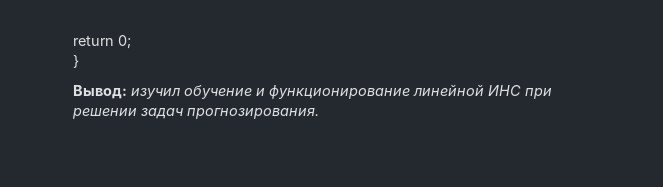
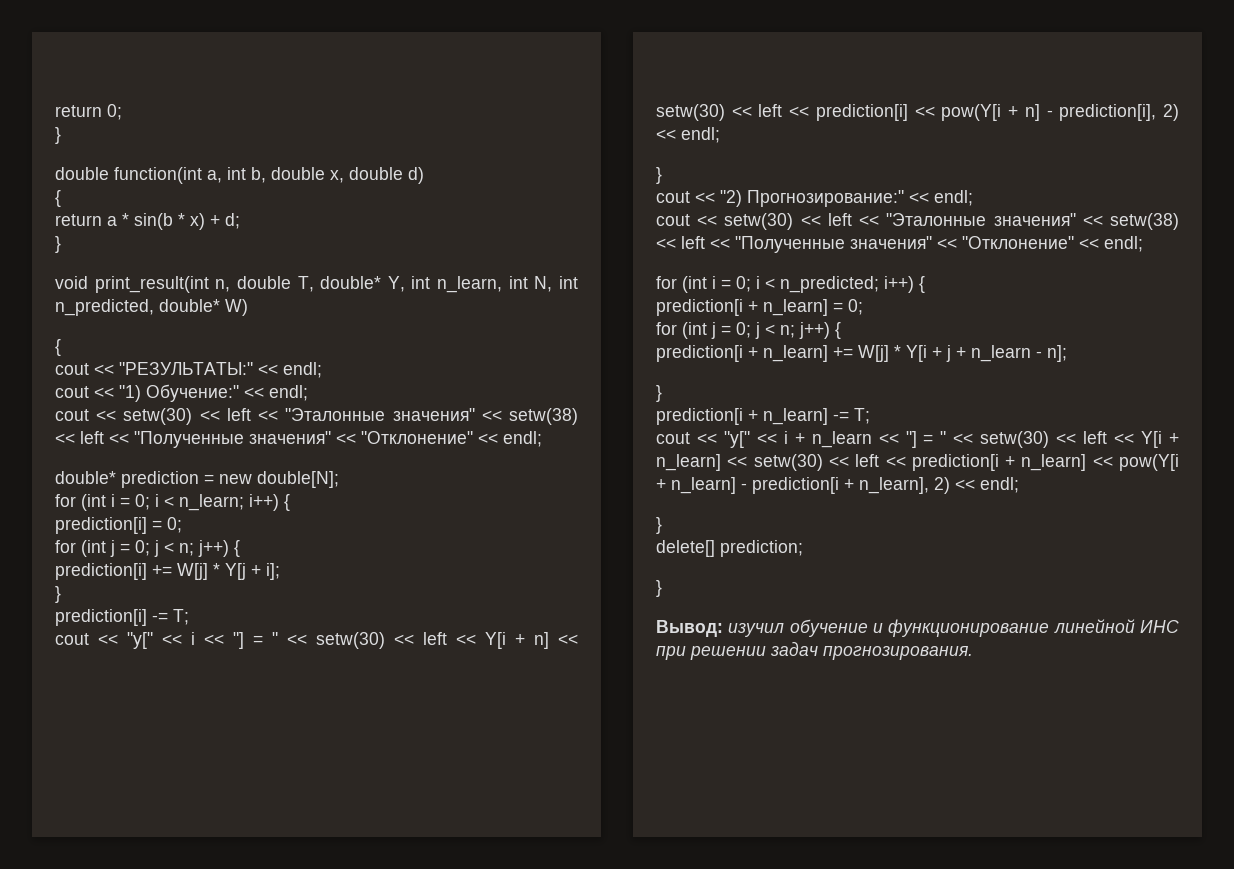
+ double function(int a, int b, double x, double d)
+ {
+ return a * sin(b * x) + d;
+ }
+ void print_result(int n, double T, double* Y, int n_learn, int N, int n_predicted, double* W)
+ {
+ cout << "РЕЗУЛЬТАТЫ:" << endl;
+ cout << "1) Обучение:" << endl;
+ cout << setw(30) << left << "Эталонные значения" << setw(38) << left << "Полученные значения" << "Отклонение" << endl;
+ double* prediction = new double[N];
+ for (int i = 0; i < n_learn; i++) {
+ prediction[i] = 0;
+ for (int j = 0; j < n; j++) {
+ prediction[i] += W[j] * Y[j + i];
+ }
+ prediction[i] -= T;
+ cout << "y[" << i << "] = " << setw(30) << left << Y[i + n] << setw(30) << left << prediction[i] << pow(Y[i + n] - prediction[i], 2) << endl;
+ }
+ cout << "2) Прогнозирование:" << endl;
+ cout << setw(30) << left << "Эталонные значения" << setw(38) << left << "Полученные значения" << "Отклонение" << endl;
+ for (int i = 0; i < n_predicted; i++) {
+ prediction[i + n_learn] = 0;
+ for (int j = 0; j < n; j++) {
+ prediction[i + n_learn] += W[j] * Y[i + j + n_learn - n];
+ }
+ prediction[i + n_learn] -= T;
+ cout << "y[" << i + n_learn << "] = " << setw(30) << left << Y[i + n_learn] << setw(30) << left << prediction[i + n_learn] << pow(Y[i + n_learn] - prediction[i + n_learn], 2) << endl;
+ }
+ delete[] prediction;
+ }

